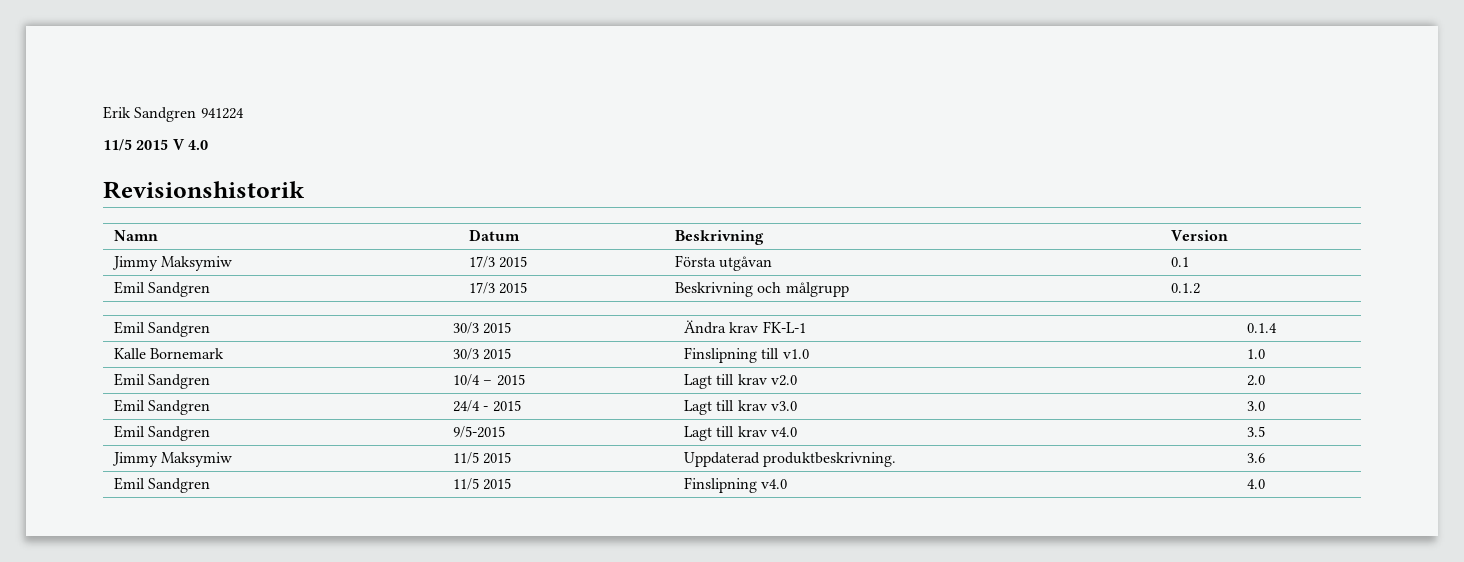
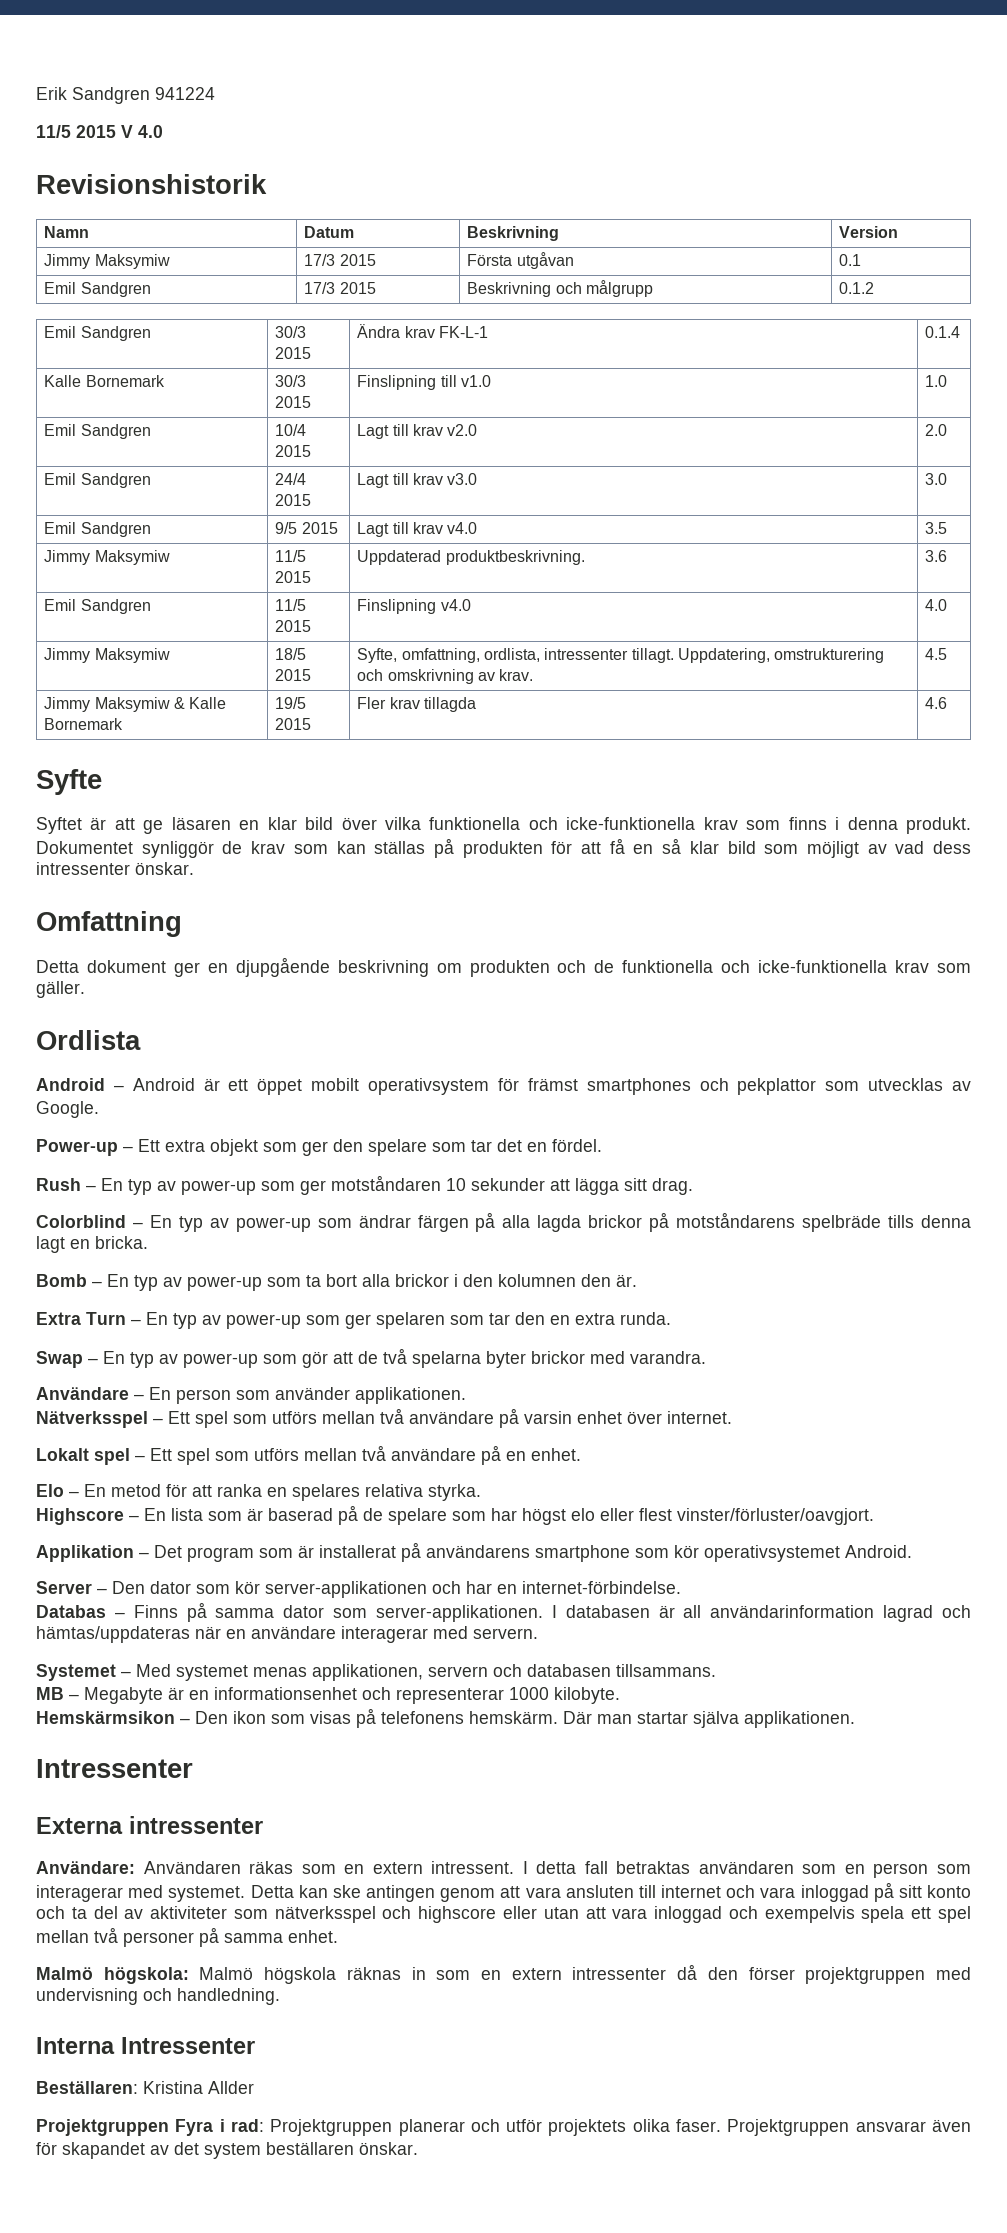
- Emil Sandgren | 10/4 – 2015 | Lagt till krav v2.0 | 2.0
+ Emil Sandgren | 10/4 2015 | Lagt till krav v2.0 | 2.0
- Emil Sandgren | 24/4 - 2015 | Lagt till krav v3.0 | 3.0
+ Emil Sandgren | 24/4 2015 | Lagt till krav v3.0 | 3.0
- Emil Sandgren | 9/5-2015 | Lagt till krav v4.0 | 3.5
+ Emil Sandgren | 9/5 2015 | Lagt till krav v4.0 | 3.5
+ Jimmy Maksymiw | 18/5 2015 | Syfte, omfattning, ordlista, intressenter tillagt. Uppdatering, omstrukturering och omskrivning av krav. | 4.5
+ Jimmy Maksymiw & Kalle Bornemark | 19/5 2015 | Fler krav tillagda | 4.6
+ Syfte
+ Syftet är att ge läsaren en klar bild över vilka funktionella och icke-funktionella krav som finns i denna produkt. Dokumentet synliggör de krav som kan ställas på produkten för att få en så klar bild som möjligt av vad dess intressenter önskar.
+ Omfattning
+ Detta dokument ger en djupgående beskrivning om produkten och de funktionella och icke-funktionella krav som gäller.
+ Ordlista
+ Android – Android är ett öppet mobilt operativsystem för främst smartphones och pekplattor som utvecklas av Google.
+ Power-up – Ett extra objekt som ger den spelare som tar det en fördel.
+ Rush – En typ av power-up som ger motståndaren 10 sekunder att lägga sitt drag.
+ Colorblind – En typ av power-up som ändrar färgen på alla lagda brickor på motståndarens spelbräde tills denna lagt en bricka.
+ Bomb – En typ av power-up som ta bort alla brickor i den kolumnen den är.
+ Extra Turn – En typ av power-up som ger spelaren som tar den en extra runda.
+ Swap – En typ av power-up som gör att de två spelarna byter brickor med varandra.
+ Användare – En person som använder applikationen.
+ Nätverksspel – Ett spel som utförs mellan två användare på varsin enhet över internet.
+ Lokalt spel – Ett spel som utförs mellan två användare på en enhet.
+ Elo – En metod för att ranka en spelares relativa styrka.
+ Highscore – En lista som är baserad på de spelare som har högst elo eller flest vinster/förluster/oavgjort.
+ Applikation – Det program som är installerat på användarens smartphone som kör operativsystemet Android.
+ Server – Den dator som kör server-applikationen och har en internet-förbindelse.
+ Databas – Finns på samma dator som server-applikationen. I databasen är all användarinformation lagrad och hämtas/uppdateras när en användare interagerar med servern.
+ Systemet – Med systemet menas applikationen, servern och databasen tillsammans.
+ MB – Megabyte är en informationsenhet och representerar 1000 kilobyte.
+ Hemskärmsikon – Den ikon som visas på telefonens hemskärm. Där man startar själva applikationen.
+ Intressenter
+ Externa intressenter
+ Användare: Användaren räkas som en extern intressent. I detta fall betraktas användaren som en person som interagerar med systemet. Detta kan ske antingen genom att vara ansluten till internet och vara inloggad på sitt konto och ta del av aktiviteter som nätverksspel och highscore eller utan att vara inloggad och exempelvis spela ett spel mellan två personer på samma enhet.
+ Malmö högskola: Malmö högskola räknas in som en extern intressenter då den förser projektgruppen med undervisning och handledning.
+ Interna Intressenter
+ Beställaren: Kristina Allder
+ Projektgruppen Fyra i rad: Projektgruppen planerar och utför projektets olika faser. Projektgruppen ansvarar även för skapandet av det system beställaren önskar.

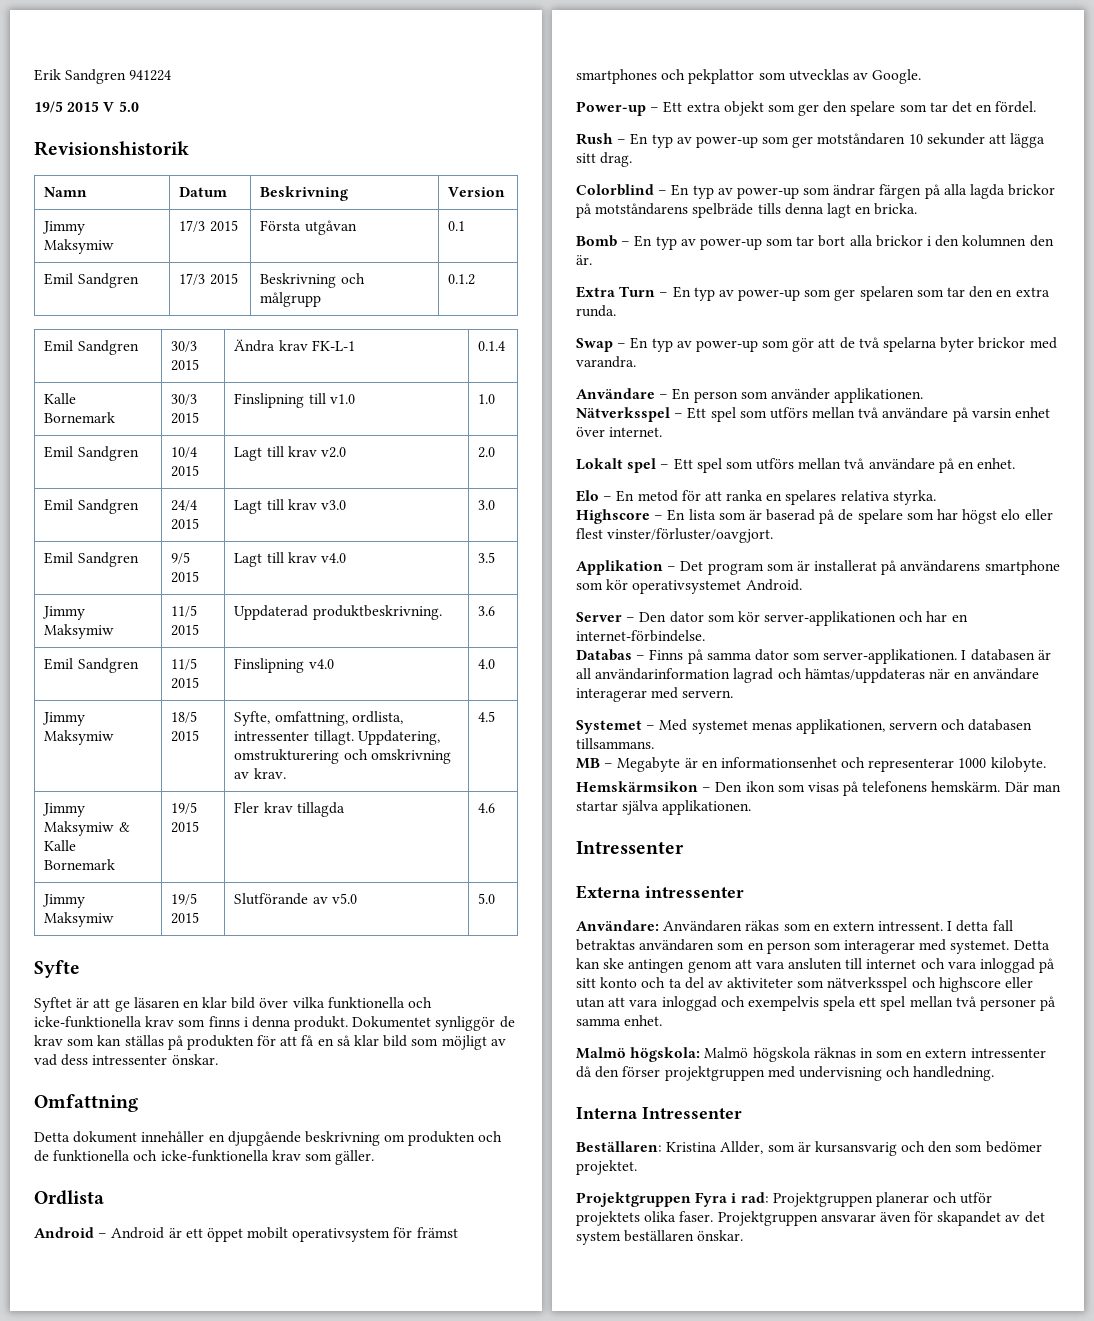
- 11/5 2015 V 4.0
+ 19/5 2015 V 5.0
+ Jimmy Maksymiw | 19/5 2015 | Slutförande av v5.0 | 5.0
- Detta dokument ger en djupgående beskrivning om produkten och de funktionella och icke-funktionella krav som gäller.
+ Detta dokument innehåller en djupgående beskrivning om produkten och de funktionella och icke-funktionella krav som gäller.
- Bomb – En typ av power-up som ta bort alla brickor i den kolumnen den är.
+ Bomb – En typ av power-up som tar bort alla brickor i den kolumnen den är.
- Beställaren: Kristina Allder
+ Beställaren: Kristina Allder, som är kursansvarig och den som bedömer projektet.

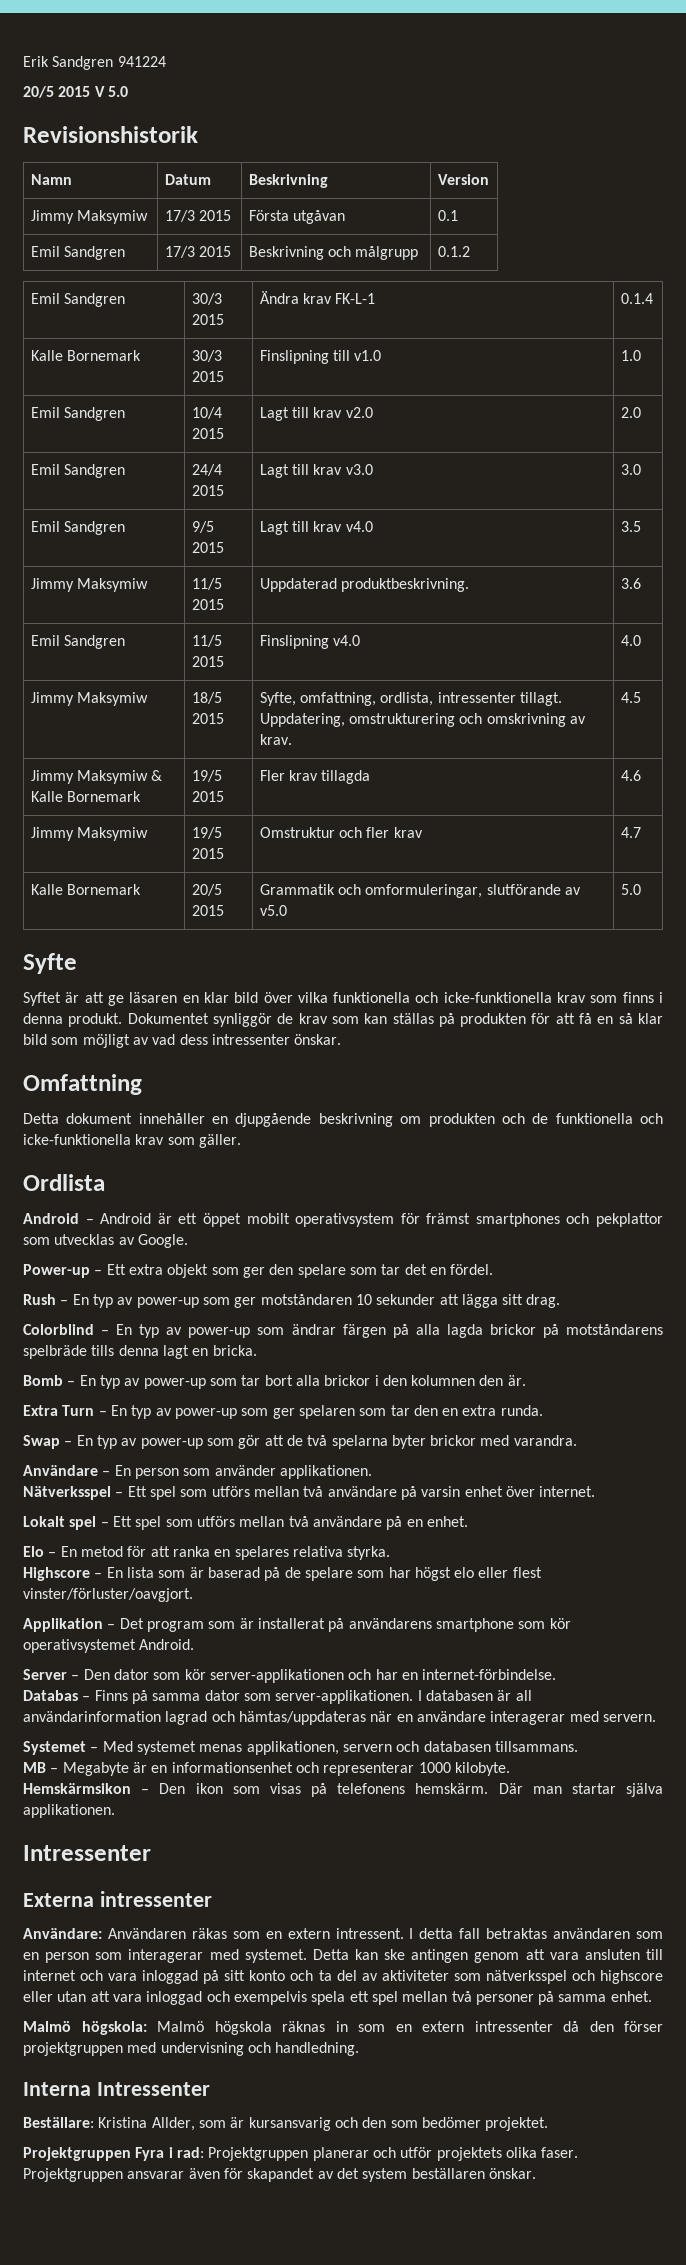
- 19/5 2015 V 5.0
+ 20/5 2015 V 5.0
- Jimmy Maksymiw | 19/5 2015 | Slutförande av v5.0 | 5.0
+ Jimmy Maksymiw | 19/5 2015 | Omstruktur och fler krav | 4.7
+ Kalle Bornemark | 20/5 2015 | Grammatik och omformuleringar, slutförande av v5.0 | 5.0
- Beställaren: Kristina Allder, som är kursansvarig och den som bedömer projektet.
+ Beställare: Kristina Allder, som är kursansvarig och den som bedömer projektet.

